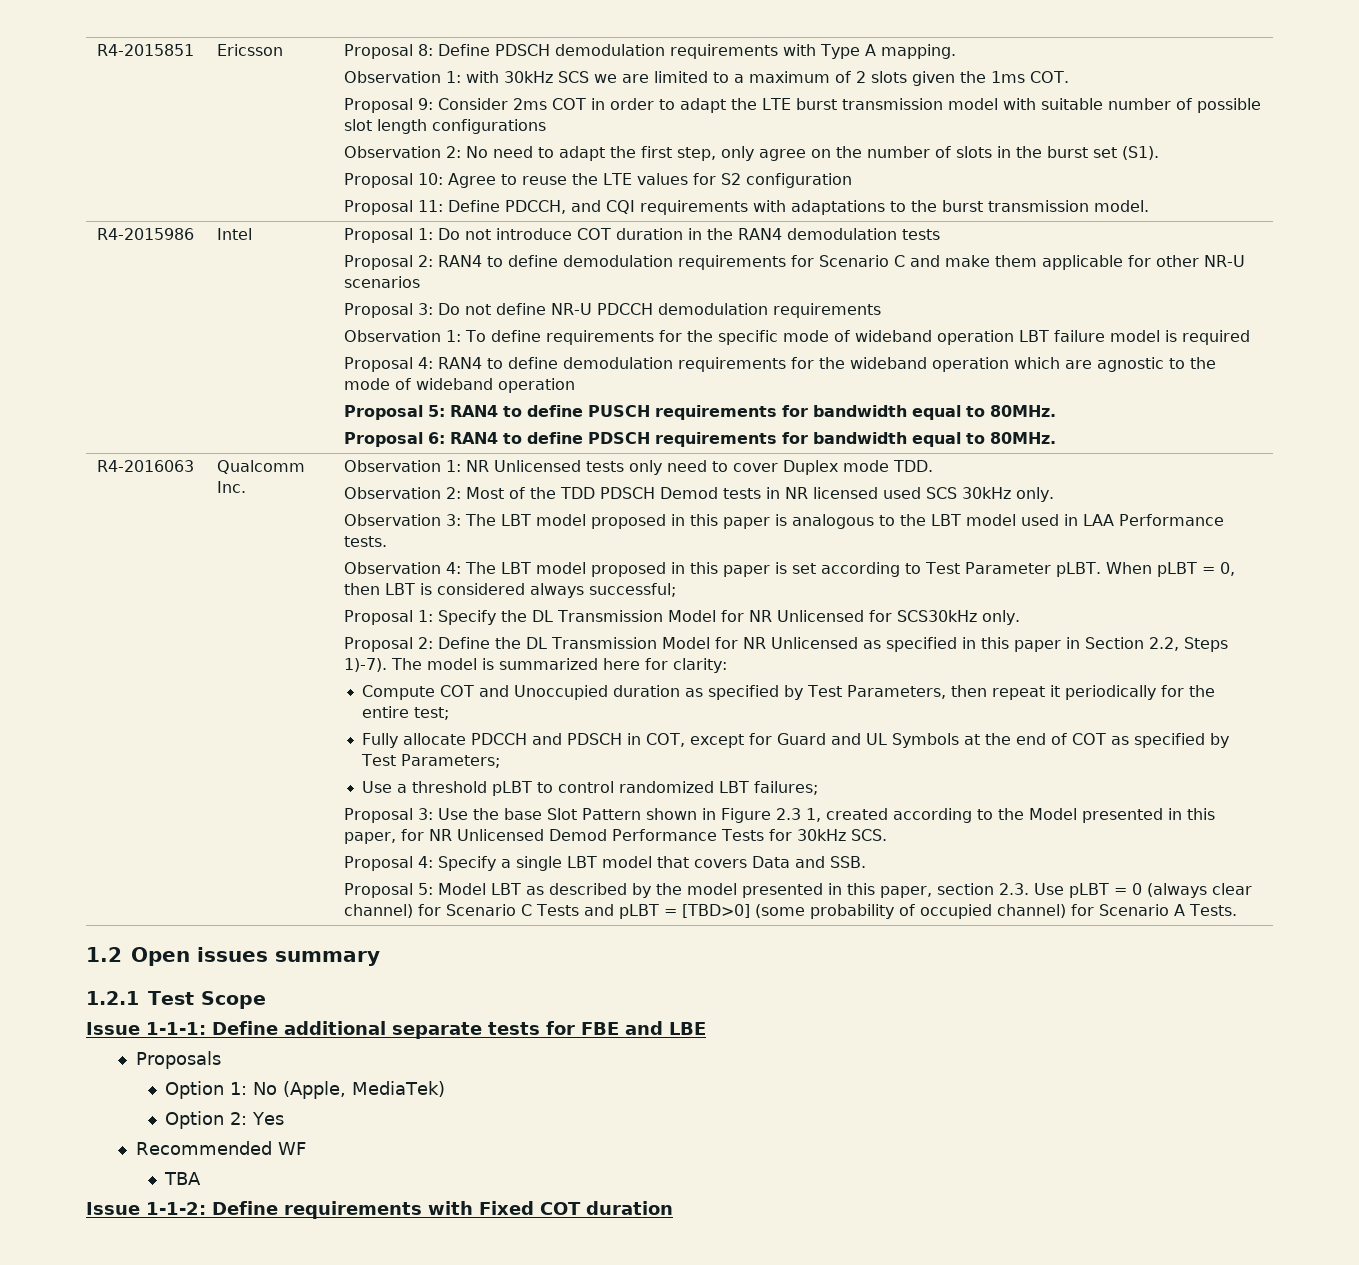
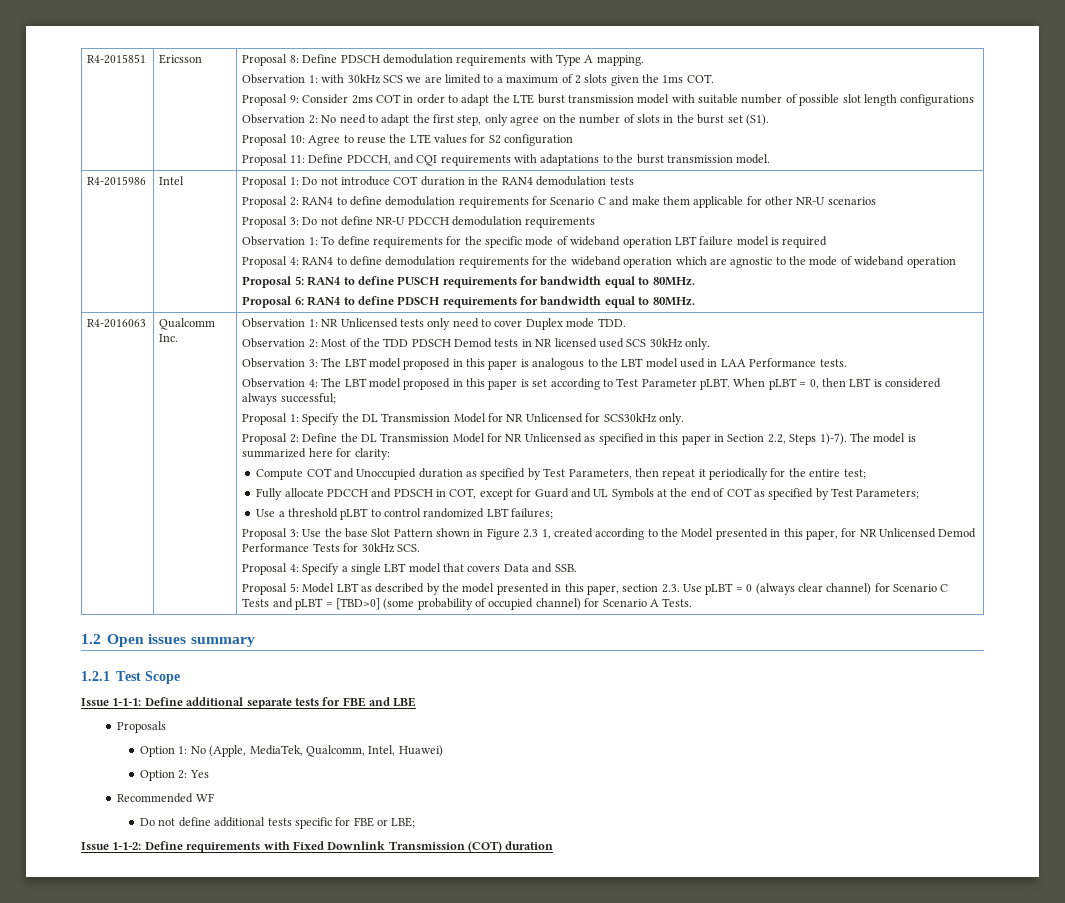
- Option 1: No (Apple, MediaTek)
+ Option 1: No (Apple, MediaTek, Qualcomm, Intel, Huawei)
- TBA
+ Do not define additional tests specific for FBE or LBE;
- Issue 1-1-2: Define requirements with Fixed COT duration
+ Issue 1-1-2: Define requirements with Fixed Downlink Transmission (COT) duration

